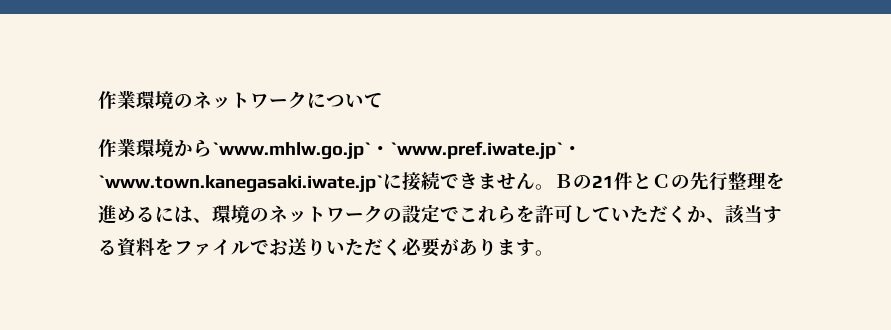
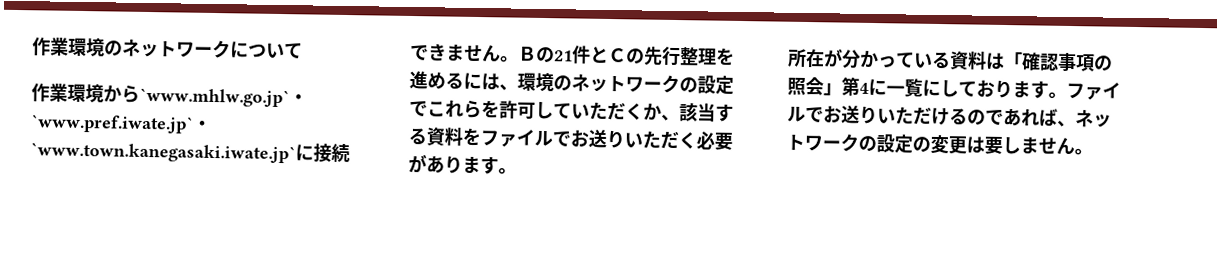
+ 所在が分かっている資料は「確認事項の照会」第4に一覧にしております。ファイルでお送りいただけるのであれば、ネットワークの設定の変更は要しません。

